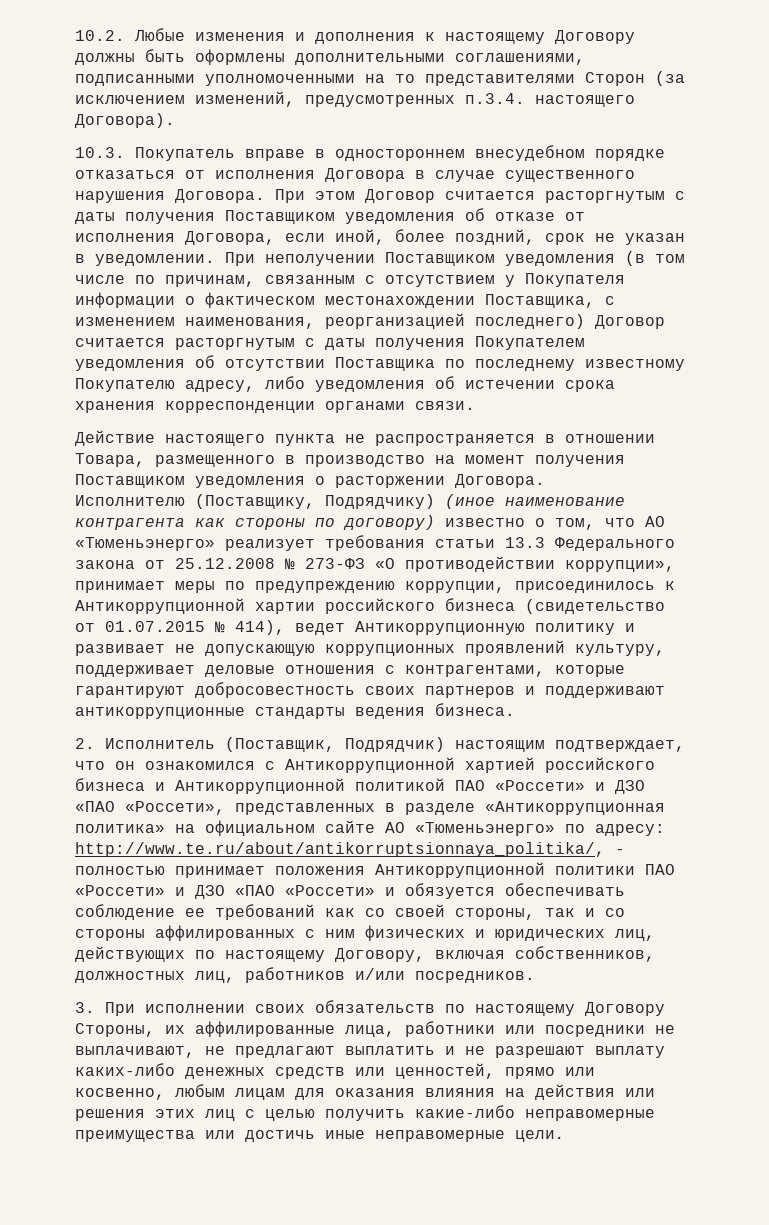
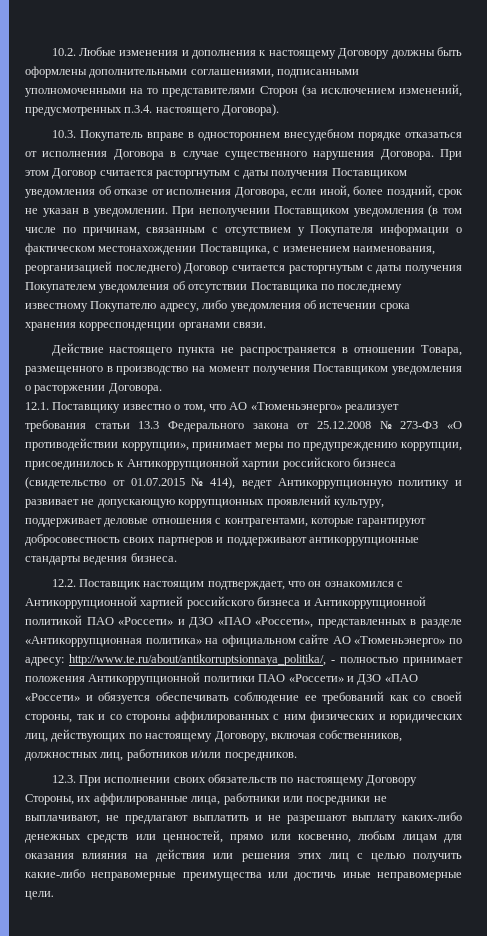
- Исполнителю (Поставщику, Подрядчику) (иное наименование контрагента как стороны по договору) известно о том, что АО «Тюменьэнерго» реализует требования статьи 13.3 Федерального закона от 25.12.2008 № 273-ФЗ «О противодействии коррупции», принимает меры по предупреждению коррупции, присоединилось к Антикоррупционной хартии российского бизнеса (свидетельство от 01.07.2015 № 414), ведет Антикоррупционную политику и развивает не допускающую коррупционных проявлений культуру, поддерживает деловые отношения с контрагентами, которые гарантируют добросовестность своих партнеров и поддерживают антикоррупционные стандарты ведения бизнеса.
+ 12.1. Поставщику известно о том, что АО «Тюменьэнерго» реализует требования статьи 13.3 Федерального закона от 25.12.2008 № 273-ФЗ «О противодействии коррупции», принимает меры по предупреждению коррупции, присоединилось к Антикоррупционной хартии российского бизнеса (свидетельство от 01.07.2015 № 414), ведет Антикоррупционную политику и развивает не допускающую коррупционных проявлений культуру, поддерживает деловые отношения с контрагентами, которые гарантируют добросовестность своих партнеров и поддерживают антикоррупционные стандарты ведения бизнеса.
- 2. Исполнитель (Поставщик, Подрядчик) настоящим подтверждает, что он ознакомился с Антикоррупционной хартией российского бизнеса и Антикоррупционной политикой ПАО «Россети» и ДЗО «ПАО «Россети», представленных в разделе «Антикоррупционная политика» на официальном сайте АО «Тюменьэнерго» по адресу:
+ 12.2. Поставщик настоящим подтверждает, что он ознакомился с Антикоррупционной хартией российского бизнеса и Антикоррупционной политикой ПАО «Россети» и ДЗО «ПАО «Россети», представленных в разделе «Антикоррупционная политика» на официальном сайте АО «Тюменьэнерго» по адресу:
- 3. При исполнении своих обязательств по настоящему Договору Стороны, их аффилированные лица, работники или посредники не выплачивают, не предлагают выплатить и не разрешают выплату каких-либо денежных средств или ценностей, прямо или косвенно, любым лицам для оказания влияния на действия или решения этих лиц с целью получить какие-либо неправомерные преимущества или достичь иные неправомерные цели.
+ 12.3. При исполнении своих обязательств по настоящему Договору Стороны, их аффилированные лица, работники или посредники не выплачивают, не предлагают выплатить и не разрешают выплату каких-либо денежных средств или ценностей, прямо или косвенно, любым лицам для оказания влияния на действия или решения этих лиц с целью получить какие-либо неправомерные преимущества или достичь иные неправомерные цели.

